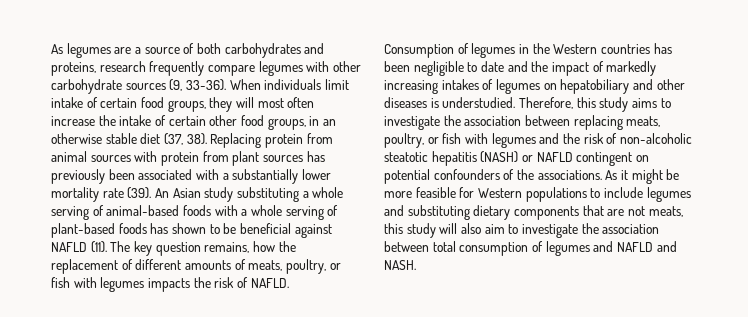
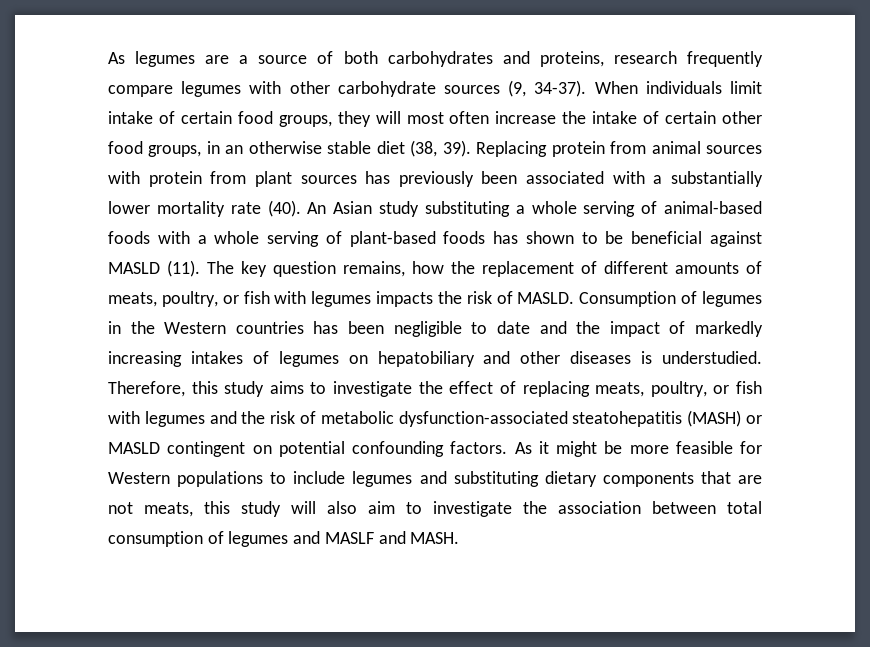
- As legumes are a source of both carbohydrates and proteins, research frequently compare legumes with other carbohydrate sources (9, 33-36).
+ As legumes are a source of both carbohydrates and proteins, research frequently compare legumes with other carbohydrate sources (9, 34-37).
- When individuals limit intake of certain food groups, they will most often increase the intake of certain other food groups, in an otherwise stable diet (37, 38).
+ When individuals limit intake of certain food groups, they will most often increase the intake of certain other food groups, in an otherwise stable diet (38, 39).
- Replacing protein from animal sources with protein from plant sources has previously been associated with a substantially lower mortality rate (39).
+ Replacing protein from animal sources with protein from plant sources has previously been associated with a substantially lower mortality rate (40).
- An Asian study substituting a whole serving of animal-based foods with a whole serving of plant-based foods has shown to be beneficial against NAFLD (11).
+ An Asian study substituting a whole serving of animal-based foods with a whole serving of plant-based foods has shown to be beneficial against MASLD (11).
- The key question remains, how the replacement of different amounts of meats, poultry, or fish with legumes impacts the risk of NAFLD.
+ The key question remains, how the replacement of different amounts of meats, poultry, or fish with legumes impacts the risk of MASLD.
- Therefore, this study aims to investigate the association between replacing meats, poultry, or fish with legumes and the risk of non-alcoholic steatotic hepatitis (NASH) or NAFLD contingent on potential confounders of the associations.
+ Therefore, this study aims to investigate the effect of replacing meats, poultry, or fish with legumes and the risk of metabolic dysfunction-associated steatohepatitis (MASH) or MASLD contingent on potential confounding factors.
- As it might be more feasible for Western populations to include legumes and substituting dietary components that are not meats, this study will also aim to investigate the association between total consumption of legumes and NAFLD and NASH.
+ As it might be more feasible for Western populations to include legumes and substituting dietary components that are not meats, this study will also aim to investigate the association between total consumption of legumes and MASLF and MASH.

